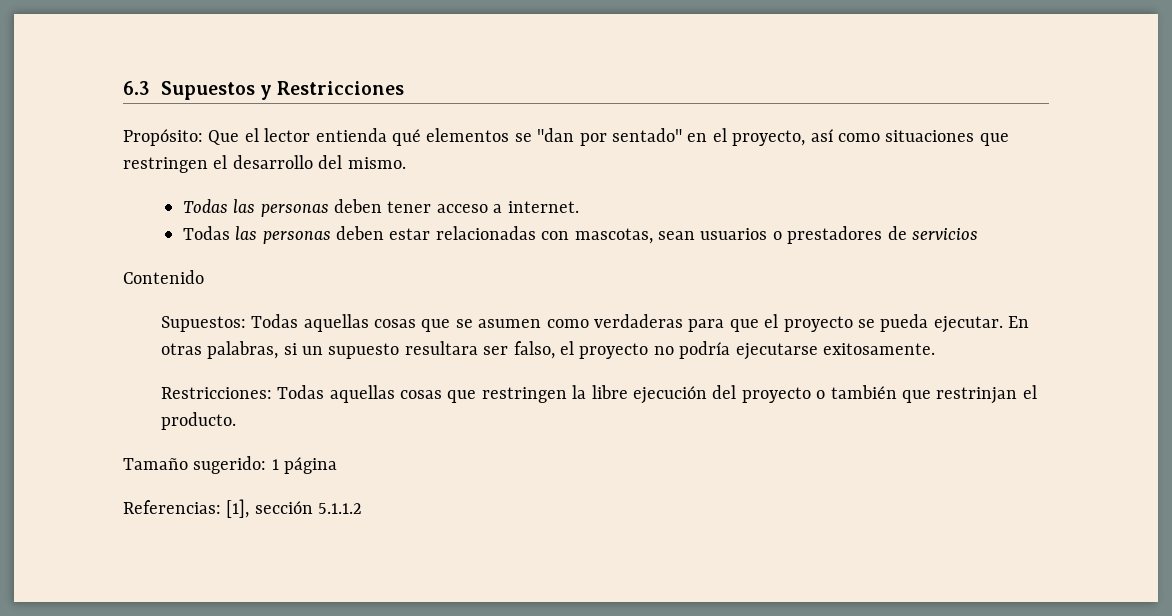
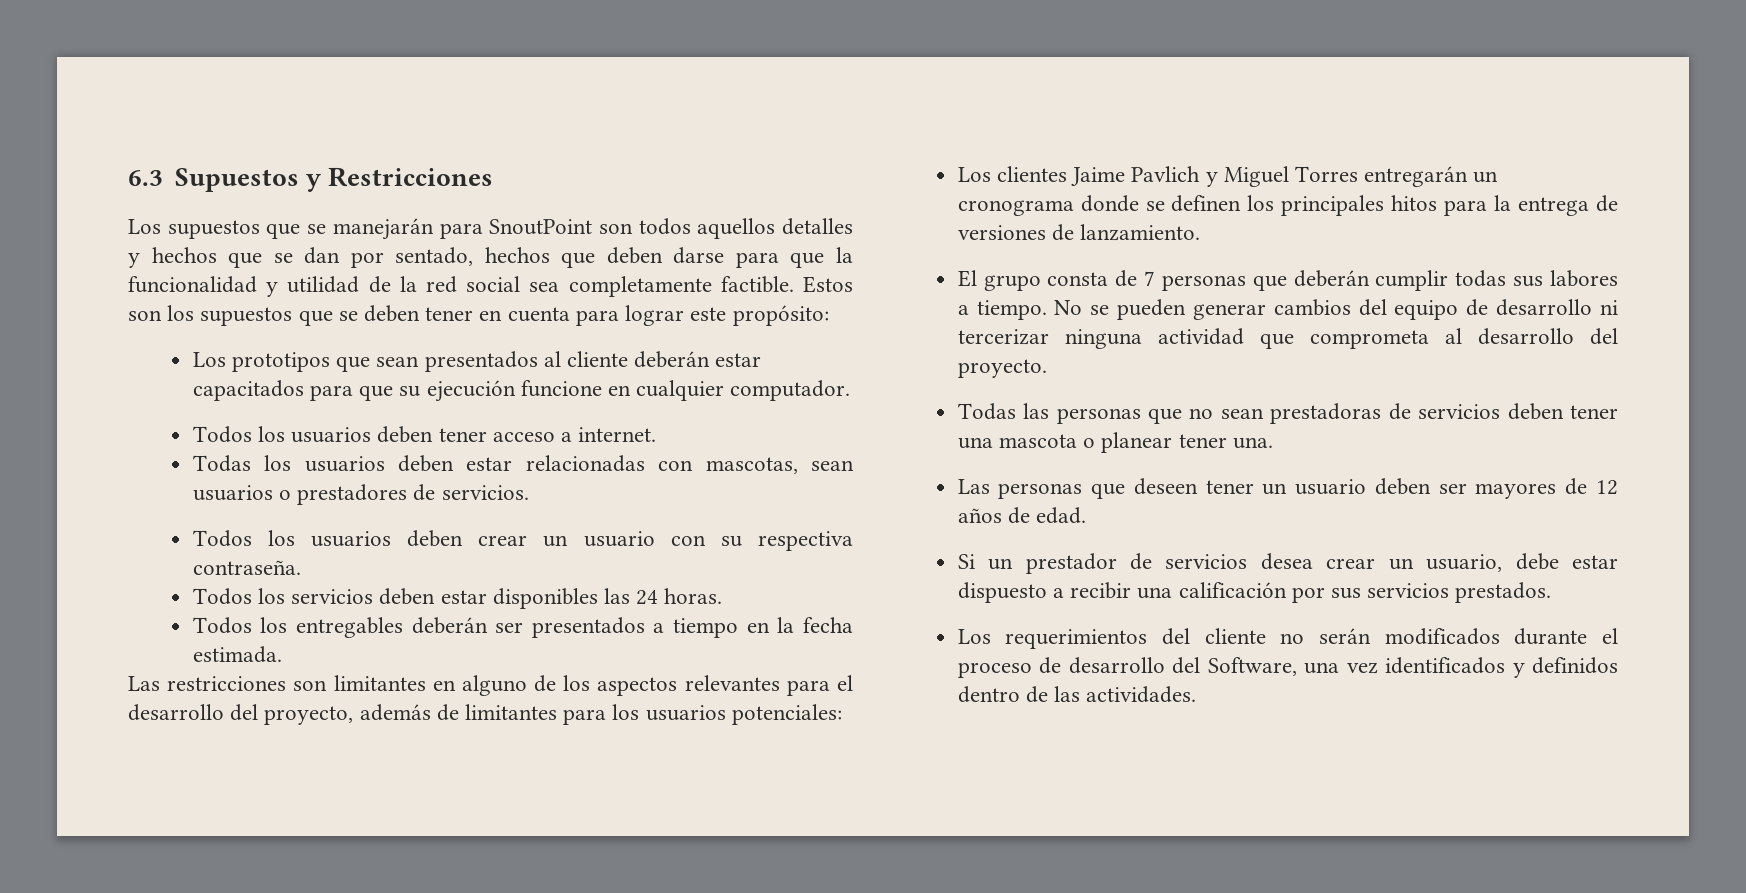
- Propósito: Que el lector entienda qué elementos se "dan por sentado" en el proyecto, así como situaciones que restringen el desarrollo del mismo.
- Todas las personas deben tener acceso a internet.
+ Los supuestos que se manejarán para SnoutPoint son todos aquellos detalles y hechos que se dan por sentado, hechos que deben darse para que la funcionalidad y utilidad de la red social sea completamente factible. Estos son los supuestos que se deben tener en cuenta para lograr este propósito:
+ Los prototipos que sean presentados al cliente deberán estar capacitados para que su ejecución funcione en cualquier computador.
+ Todos los usuarios deben tener acceso a internet.
- Todas las personas deben estar relacionadas con mascotas, sean usuarios o prestadores de servicios
- Contenido
- Supuestos: Todas aquellas cosas que se asumen como verdaderas para que el proyecto se pueda ejecutar. En otras palabras, si un supuesto resultara ser falso, el proyecto no podría ejecutarse exitosamente.
- Restricciones: Todas aquellas cosas que restringen la libre ejecución del proyecto o también que restrinjan el producto.
- Tamaño sugerido: 1 página
- Referencias: [1], sección 5.1.1.2
+ Todas los usuarios deben estar relacionadas con mascotas, sean usuarios o prestadores de servicios.
+ Todos los usuarios deben crear un usuario con su respectiva contraseña.
+ Todos los servicios deben estar disponibles las 24 horas.
+ Todos los entregables deberán ser presentados a tiempo en la fecha estimada.
+ Las restricciones son limitantes en alguno de los aspectos relevantes para el desarrollo del proyecto, además de limitantes para los usuarios potenciales:
+ Los clientes Jaime Pavlich y Miguel Torres entregarán un cronograma donde se definen los principales hitos para la entrega de versiones de lanzamiento.
+ El grupo consta de 7 personas que deberán cumplir todas sus labores a tiempo. No se pueden generar cambios del equipo de desarrollo ni tercerizar ninguna actividad que comprometa al desarrollo del proyecto.
+ Todas las personas que no sean prestadoras de servicios deben tener una mascota o planear tener una.
+ Las personas que deseen tener un usuario deben ser mayores de 12 años de edad.
+ Si un prestador de servicios desea crear un usuario, debe estar dispuesto a recibir una calificación por sus servicios prestados.
+ Los requerimientos del cliente no serán modificados durante el proceso de desarrollo del Software, una vez identificados y definidos dentro de las actividades.

